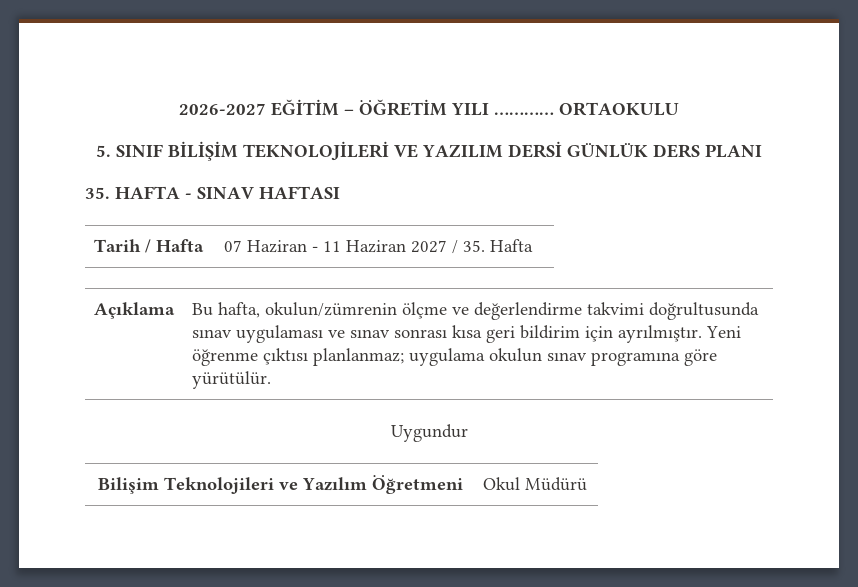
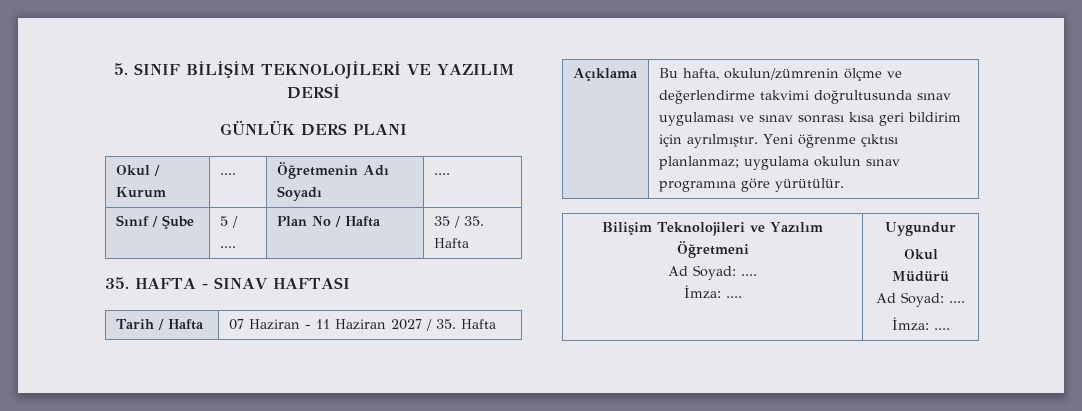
- 2026-2027 EĞİTİM – ÖĞRETİM YILI ………… ORTAOKULU
- 5. SINIF BİLİŞİM TEKNOLOJİLERİ VE YAZILIM DERSİ GÜNLÜK DERS PLANI
+ 5. SINIF BİLİŞİM TEKNOLOJİLERİ VE YAZILIM DERSİ
+ GÜNLÜK DERS PLANI
+ Okul / Kurum | .... | Öğretmenin Adı Soyadı | ....
+ Sınıf / Şube | 5 / .... | Plan No / Hafta | 35 / 35. Hafta
- Uygundur
- Bilişim Teknolojileri ve Yazılım Öğretmeni | Okul Müdürü
+ Bilişim Teknolojileri ve Yazılım Öğretmeni
+ Ad Soyad: ....
+ İmza: .... | Uygundur
+ Okul Müdürü
+ Ad Soyad: ....
+ İmza: ....

